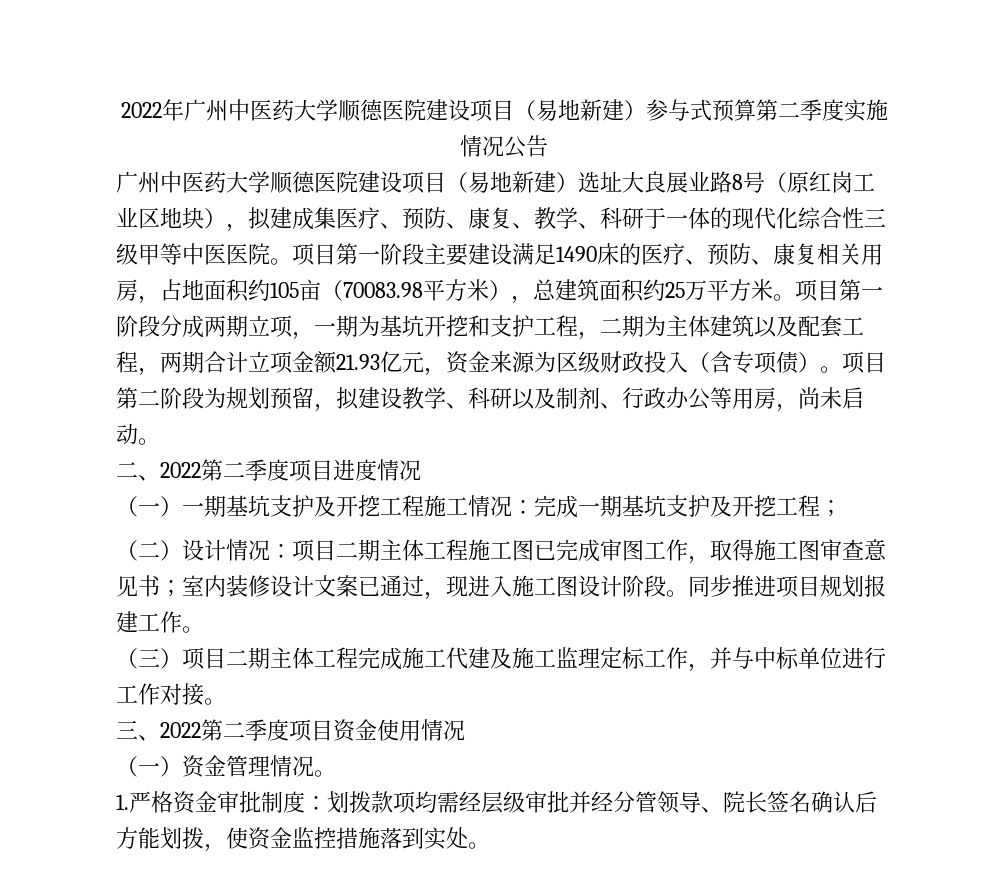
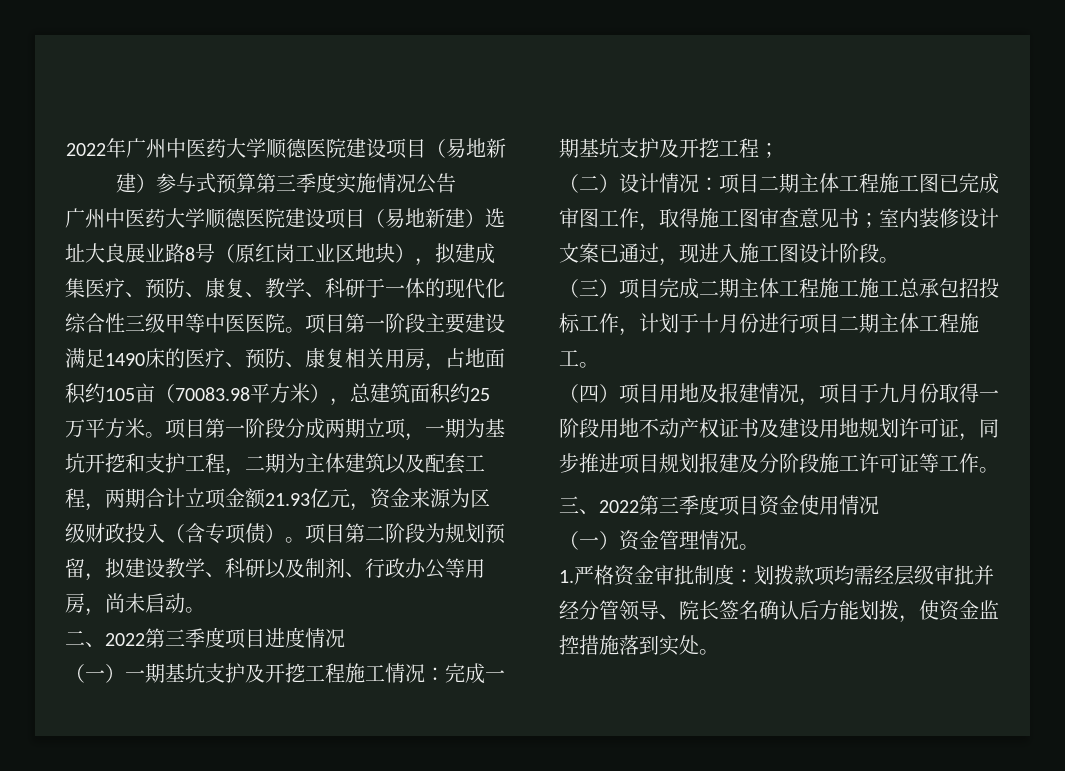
- 2022年广州中医药大学顺德医院建设项目（易地新建）参与式预算第二季度实施情况公告
+ 2022年广州中医药大学顺德医院建设项目（易地新建）参与式预算第三季度实施情况公告
- 二、2022第二季度项目进度情况
+ 二、2022第三季度项目进度情况
- （二）设计情况：项目二期主体工程施工图已完成审图工作，取得施工图审查意见书；室内装修设计文案已通过，现进入施工图设计阶段。同步推进项目规划报建工作。
- （三）项目二期主体工程完成施工代建及施工监理定标工作，并与中标单位进行工作对接。
+ （二）设计情况：项目二期主体工程施工图已完成审图工作，取得施工图审查意见书；室内装修设计文案已通过，现进入施工图设计阶段。
+ （三）项目完成二期主体工程施工施工总承包招投标工作，计划于十月份进行项目二期主体工程施工。
+ （四）项目用地及报建情况，项目于九月份取得一阶段用地不动产权证书及建设用地规划许可证，同步推进项目规划报建及分阶段施工许可证等工作。
- 三、2022第二季度项目资金使用情况
+ 三、2022第三季度项目资金使用情况

